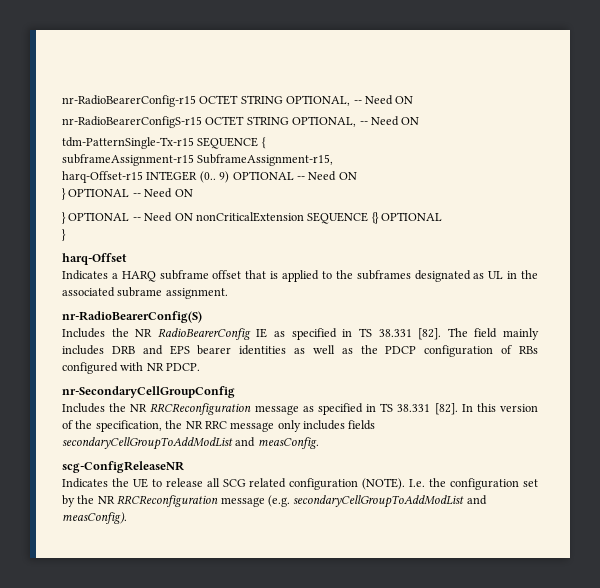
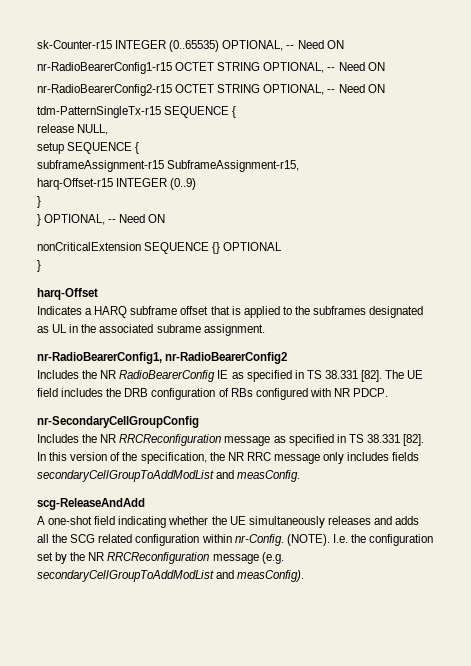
- nr-RadioBearerConfig-r15 OCTET STRING OPTIONAL, -- Need ON
- nr-RadioBearerConfigS-r15 OCTET STRING OPTIONAL, -- Need ON
- tdm-PatternSingle-Tx-r15 SEQUENCE {
+ sk-Counter-r15 INTEGER (0..65535) OPTIONAL, -- Need ON
+ nr-RadioBearerConfig1-r15 OCTET STRING OPTIONAL, -- Need ON
+ nr-RadioBearerConfig2-r15 OCTET STRING OPTIONAL, -- Need ON
+ tdm-PatternSingleTx-r15 SEQUENCE {
+ release NULL,
+ setup SEQUENCE {
- harq-Offset-r15 INTEGER (0.. 9) OPTIONAL -- Need ON
- } OPTIONAL -- Need ON
- } OPTIONAL -- Need ON nonCriticalExtension SEQUENCE {} OPTIONAL
+ harq-Offset-r15 INTEGER (0..9)
+ }
+ } OPTIONAL, -- Need ON
+ nonCriticalExtension SEQUENCE {} OPTIONAL
- nr-RadioBearerConfig(S)
+ nr-RadioBearerConfig1, nr-RadioBearerConfig2
- The field mainly includes DRB and EPS bearer identities as well as the PDCP configuration of RBs configured with NR PDCP.
+ The UE field includes the DRB configuration of RBs configured with NR PDCP.
- scg-ConfigReleaseNR
- Indicates the UE to release all SCG related configuration (NOTE).
+ scg-ReleaseAndAdd
+ A one-shot field indicating whether the UE simultaneously releases and adds all the SCG related configuration within nr-Config. (NOTE).

